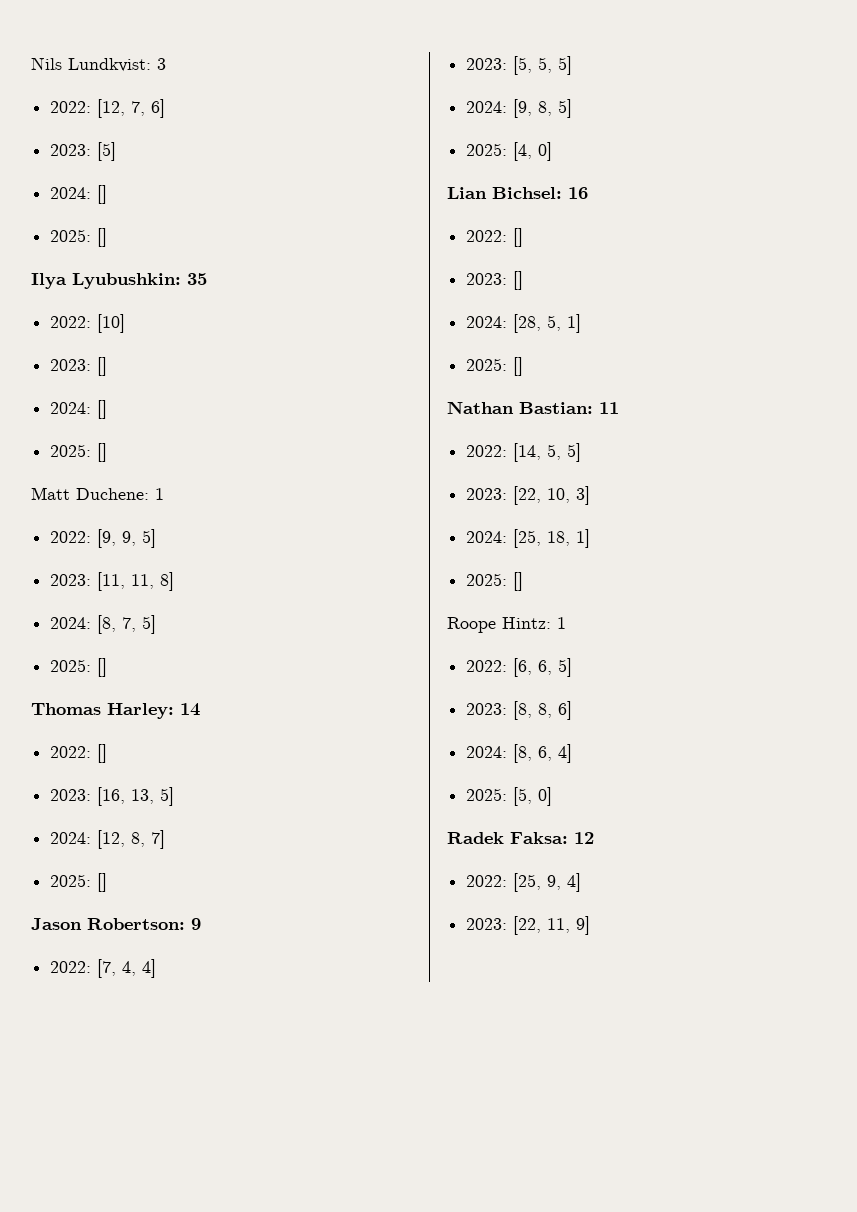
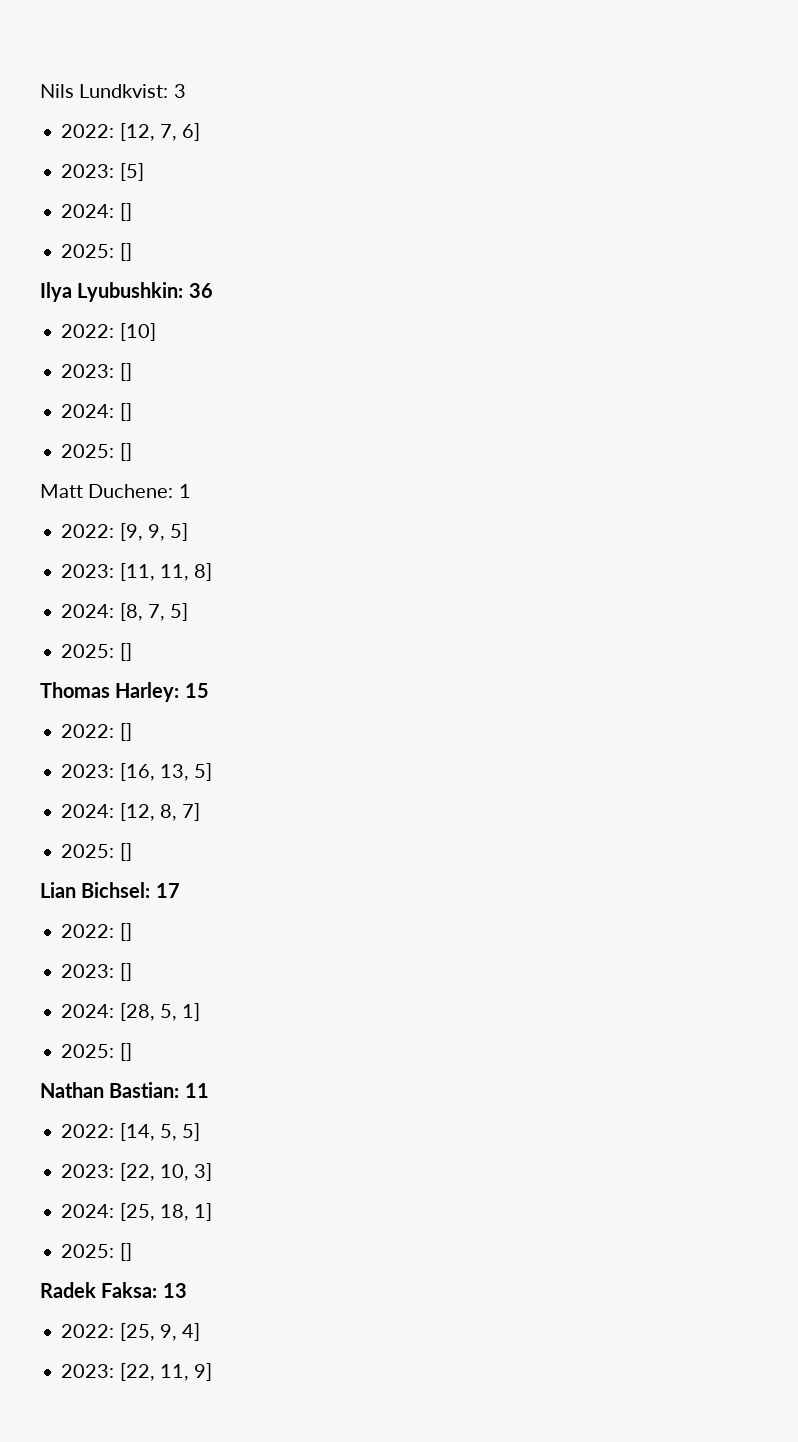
- Ilya Lyubushkin: 35
+ Ilya Lyubushkin: 36
- Thomas Harley: 14
+ Thomas Harley: 15
- Jason Robertson: 9
- 2022: [7, 4, 4]
- 2023: [5, 5, 5]
- 2024: [9, 8, 5]
- 2025: [4, 0]
- Lian Bichsel: 16
+ Lian Bichsel: 17
- Roope Hintz: 1
- 2022: [6, 6, 5]
- 2023: [8, 8, 6]
- 2024: [8, 6, 4]
- 2025: [5, 0]
- Radek Faksa: 12
+ Radek Faksa: 13

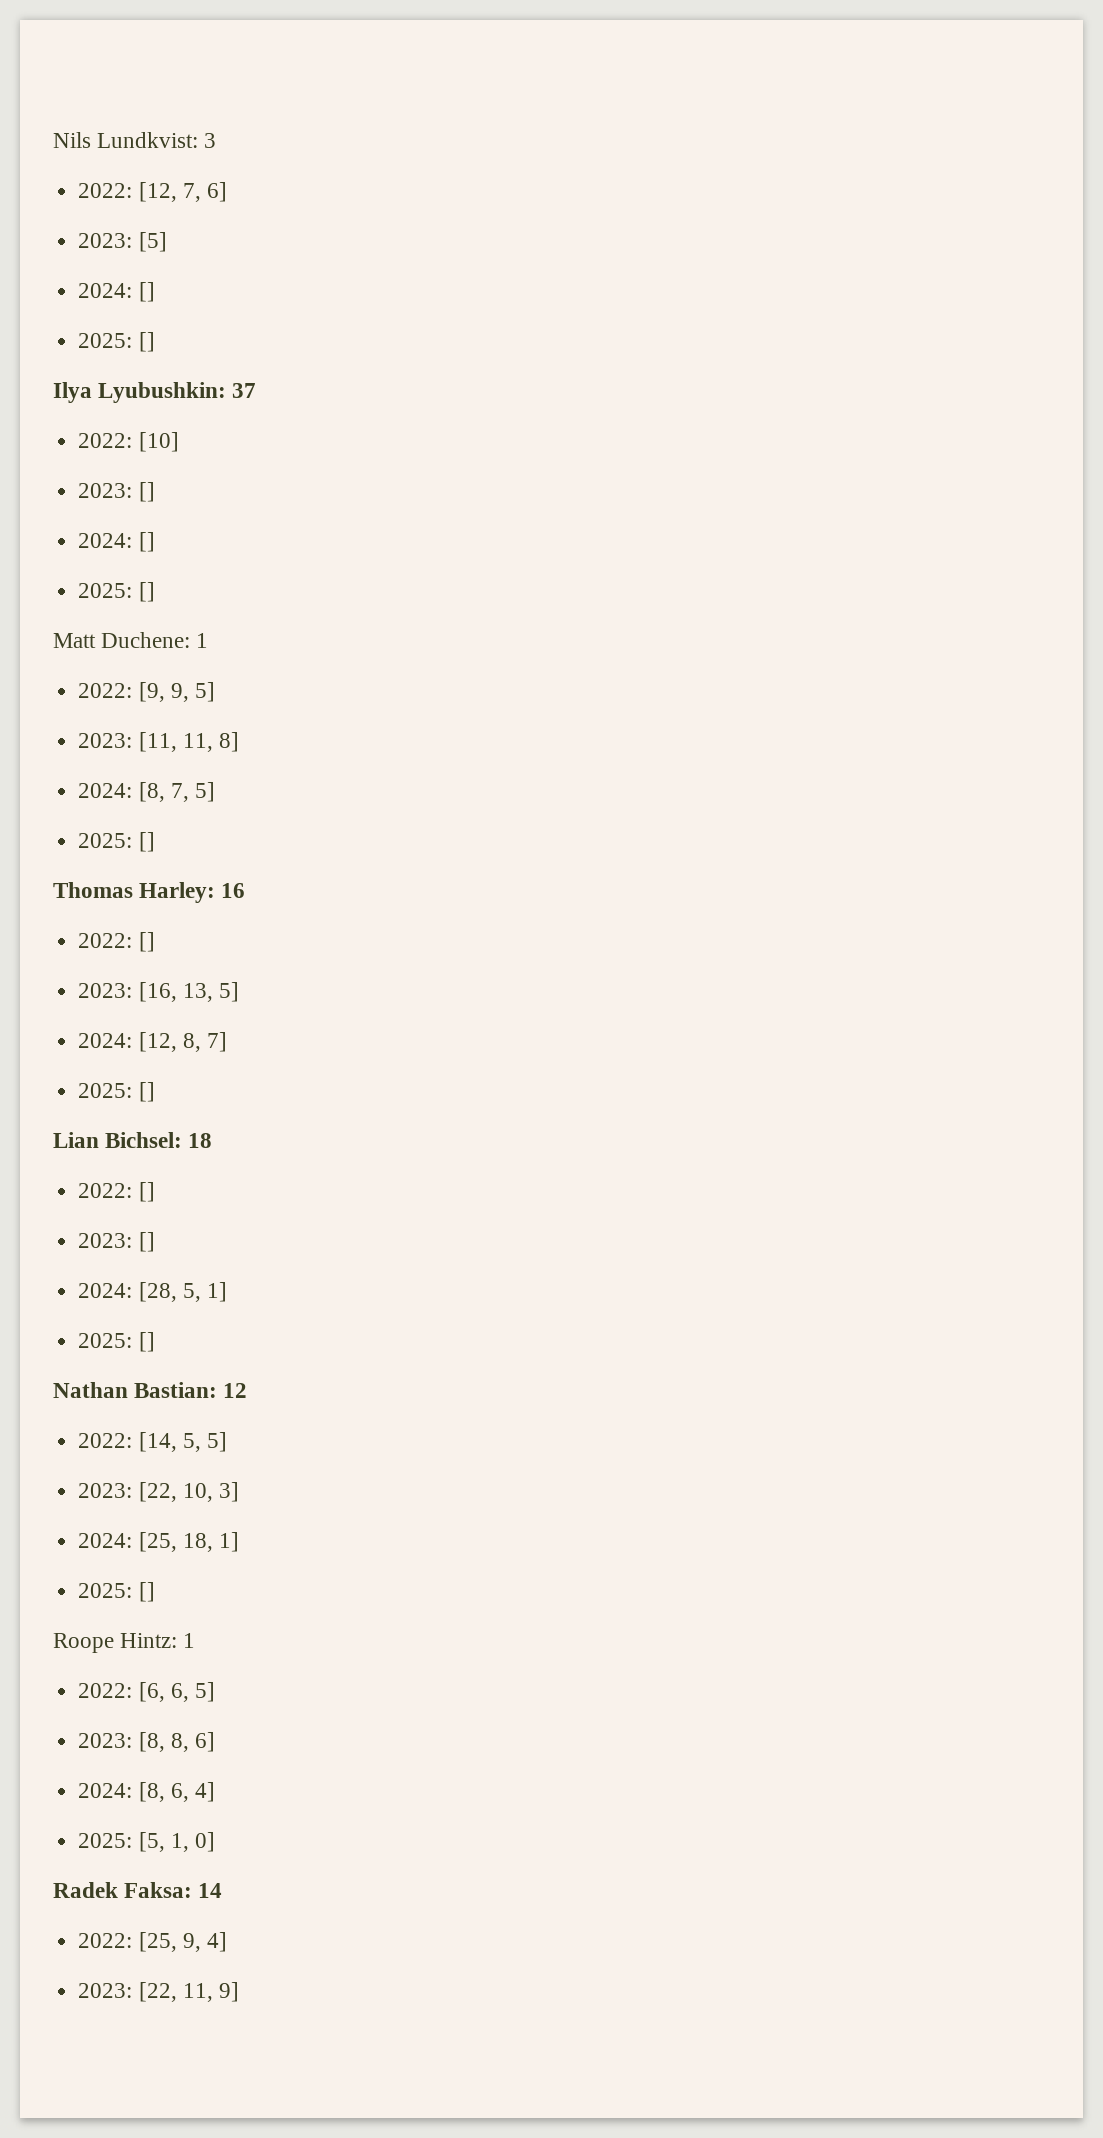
- Ilya Lyubushkin: 36
+ Ilya Lyubushkin: 37
- Thomas Harley: 15
+ Thomas Harley: 16
- Lian Bichsel: 17
+ Lian Bichsel: 18
- Nathan Bastian: 11
+ Nathan Bastian: 12
+ Roope Hintz: 1
+ 2022: [6, 6, 5]
+ 2023: [8, 8, 6]
+ 2024: [8, 6, 4]
+ 2025: [5, 1, 0]
- Radek Faksa: 13
+ Radek Faksa: 14

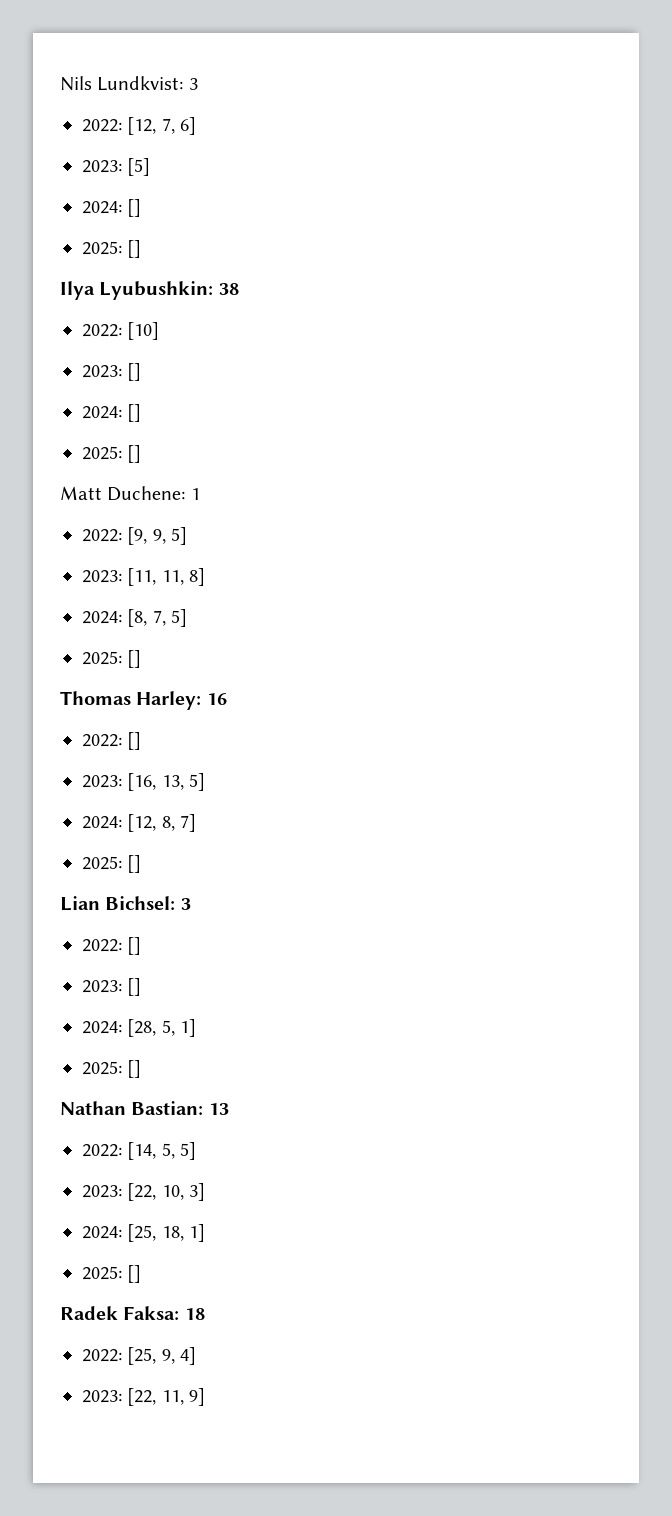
- Ilya Lyubushkin: 37
+ Ilya Lyubushkin: 38
- Lian Bichsel: 18
+ Lian Bichsel: 3
- Nathan Bastian: 12
+ Nathan Bastian: 13
- Roope Hintz: 1
- 2022: [6, 6, 5]
- 2023: [8, 8, 6]
- 2024: [8, 6, 4]
- 2025: [5, 1, 0]
- Radek Faksa: 14
+ Radek Faksa: 18

